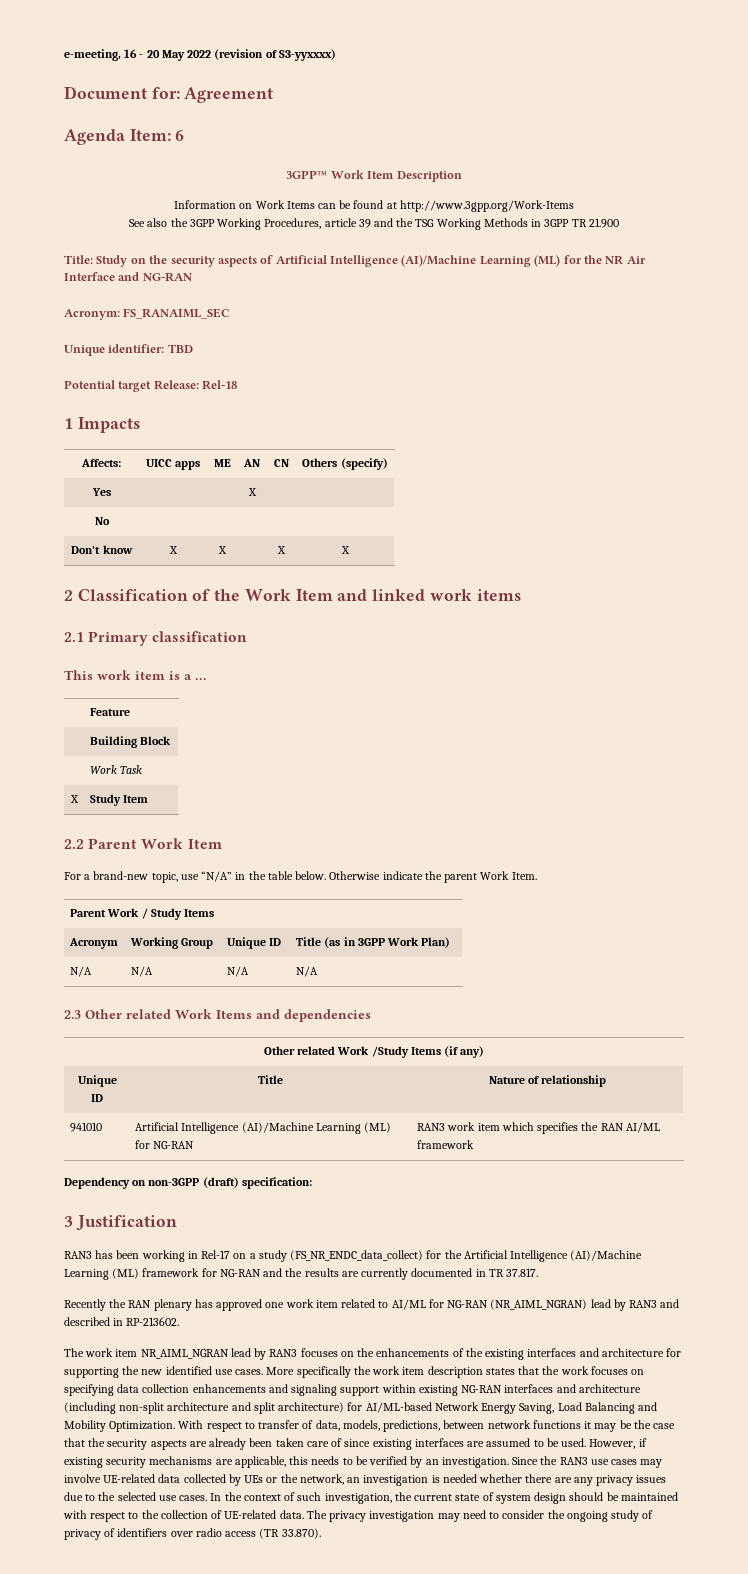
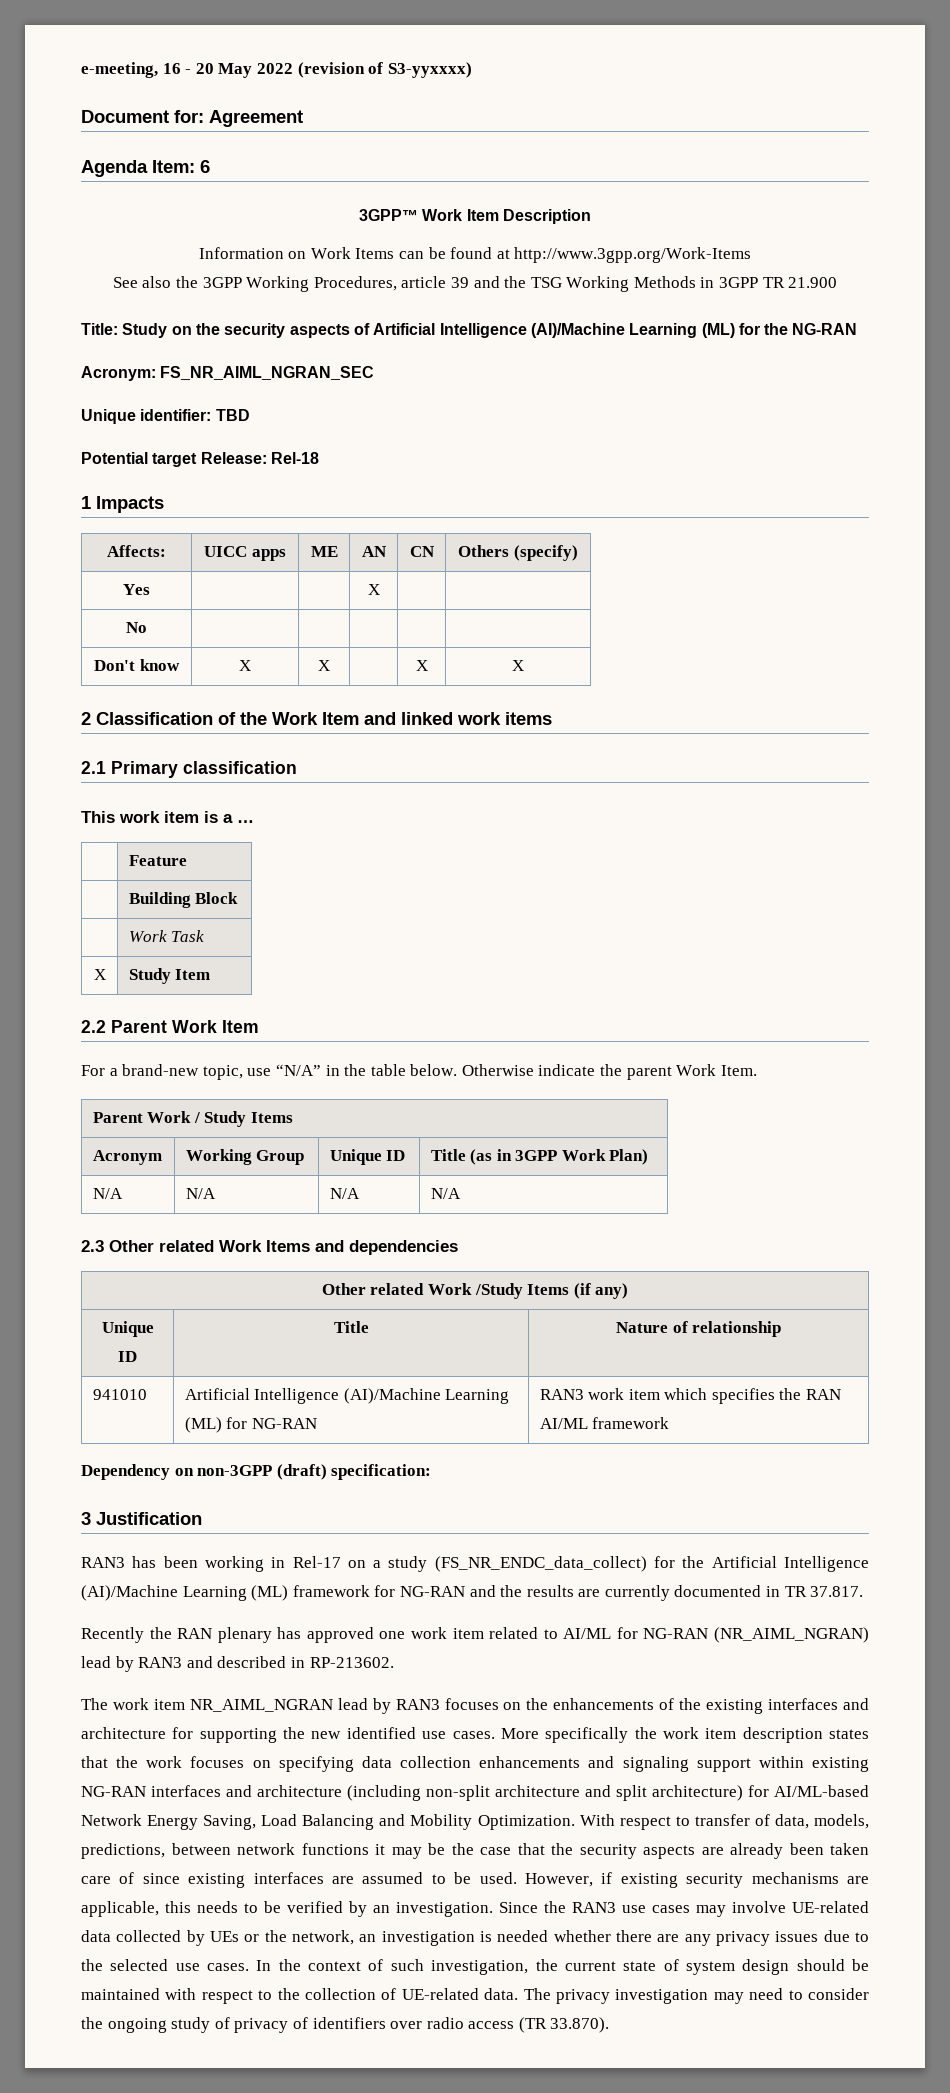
- Title: Study on the security aspects of Artificial Intelligence (AI)/Machine Learning (ML) for the NR Air Interface and NG-RAN
+ Title: Study on the security aspects of Artificial Intelligence (AI)/Machine Learning (ML) for the NG-RAN
- Acronym: FS_RANAIML_SEC
+ Acronym: FS_NR_AIML_NGRAN_SEC

